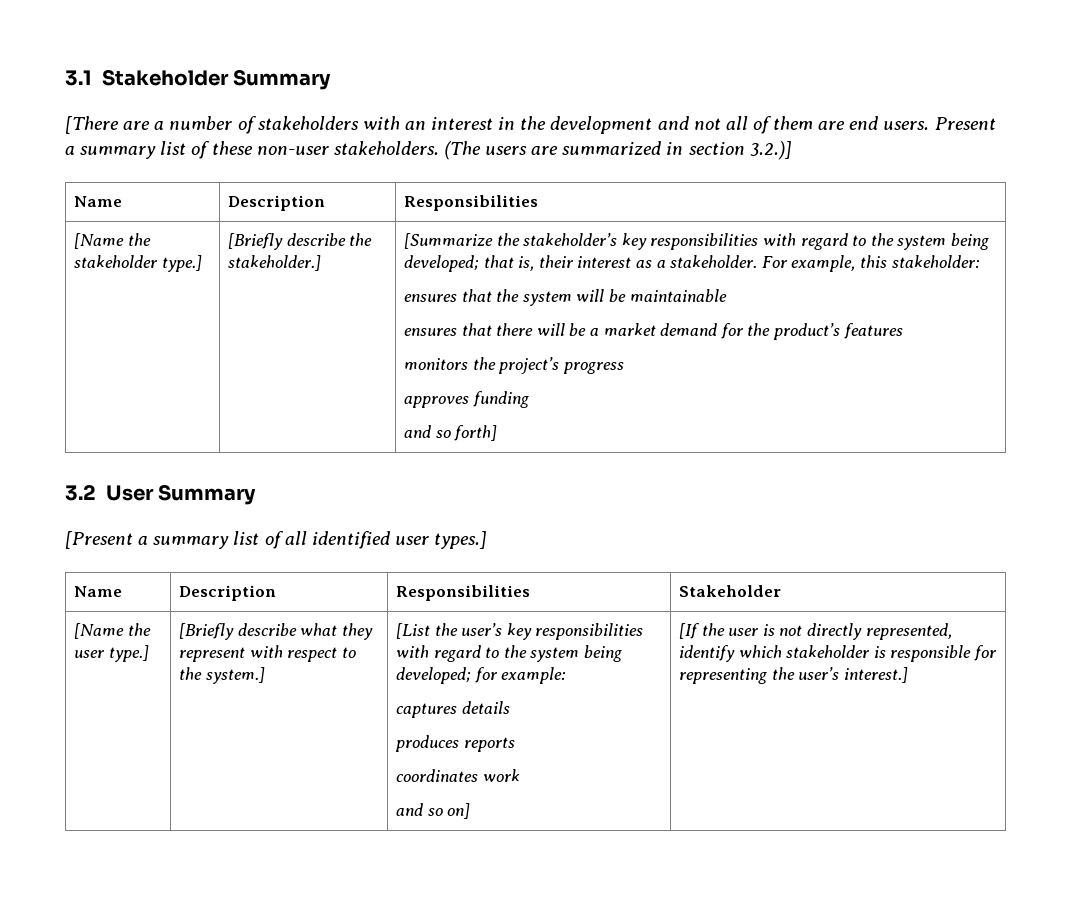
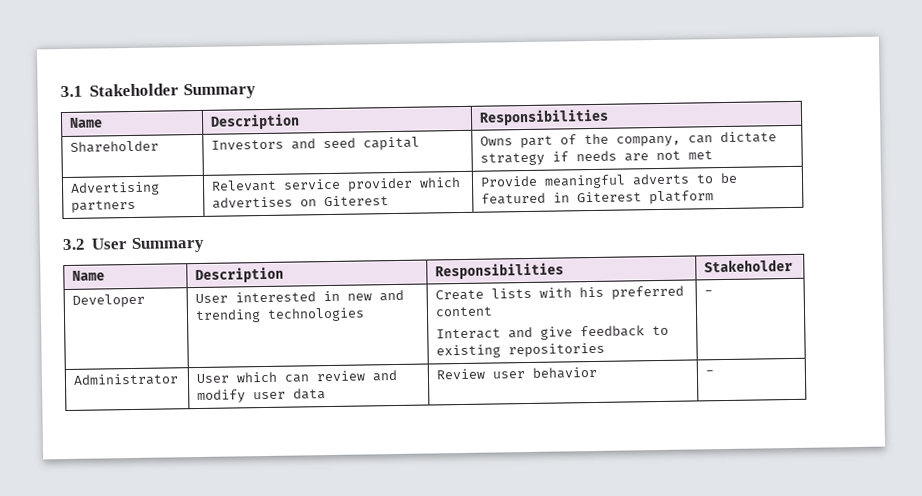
  3.1 Stakeholder Summary
- [There are a number of stakeholders with an interest in the development and not all of them are end users. Present a summary list of these non-user stakeholders. (The users are summarized in section 3.2.)]
  Name | Description | Responsibilities
- [Name the stakeholder type.] | [Briefly describe the stakeholder.] | [Summarize the stakeholder’s key responsibilities with regard to the system being developed; that is, their interest as a stakeholder. For example, this stakeholder:
- ensures that the system will be maintainable
- ensures that there will be a market demand for the product’s features
- monitors the project’s progress
- approves funding
- and so forth]
+ Shareholder | Investors and seed capital | Owns part of the company, can dictate strategy if needs are not met
+ Advertising partners | Relevant service provider which advertises on Giterest | Provide meaningful adverts to be featured in Giterest platform
  3.2 User Summary
- [Present a summary list of all identified user types.]
  Name | Description | Responsibilities | Stakeholder
- [Name the user type.] | [Briefly describe what they represent with respect to the system.] | [List the user’s key responsibilities with regard to the system being developed; for example:
- captures details
- produces reports
- coordinates work
- and so on] | [If the user is not directly represented, identify which stakeholder is responsible for representing the user’s interest.]
+ Developer | User interested in new and trending technologies | Create lists with his preferred content
+ Interact and give feedback to existing repositories | -
+ Administrator | User which can review and modify user data | Review user behavior | -

